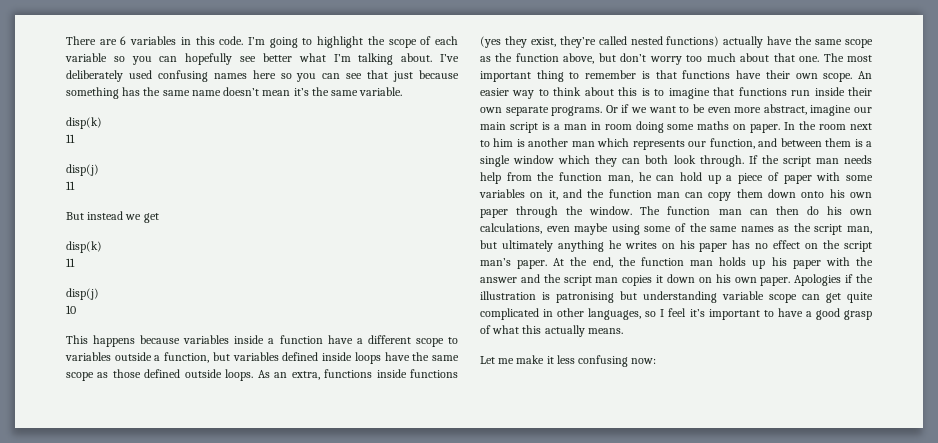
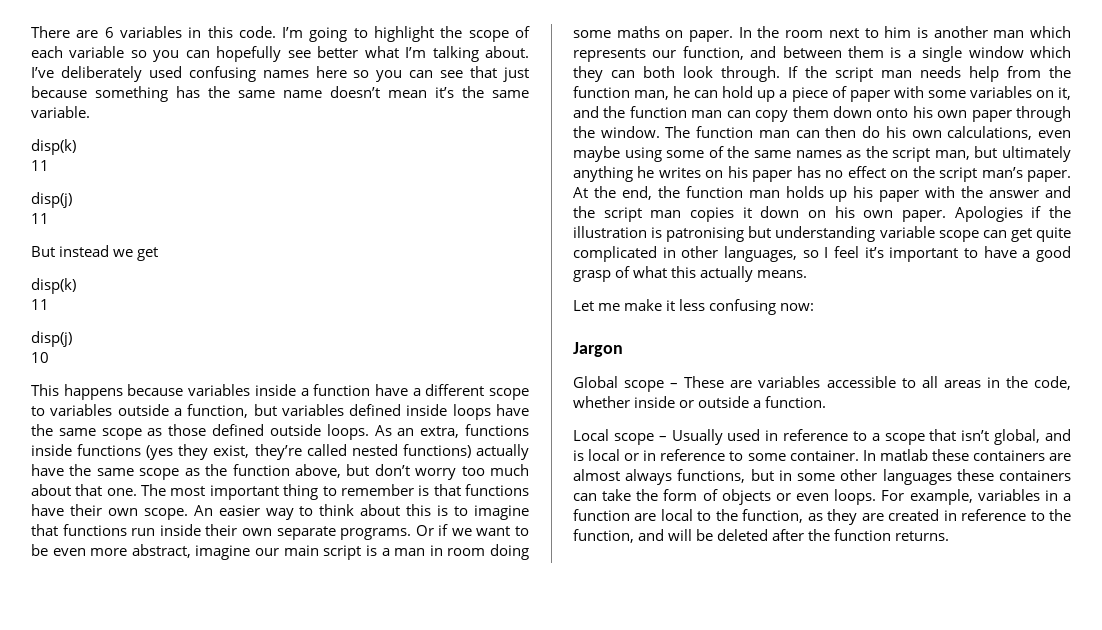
+ Jargon
+ Global scope – These are variables accessible to all areas in the code, whether inside or outside a function.
+ Local scope – Usually used in reference to a scope that isn’t global, and is local or in reference to some container. In matlab these containers are almost always functions, but in some other languages these containers can take the form of objects or even loops. For example, variables in a function are local to the function, as they are created in reference to the function, and will be deleted after the function returns.

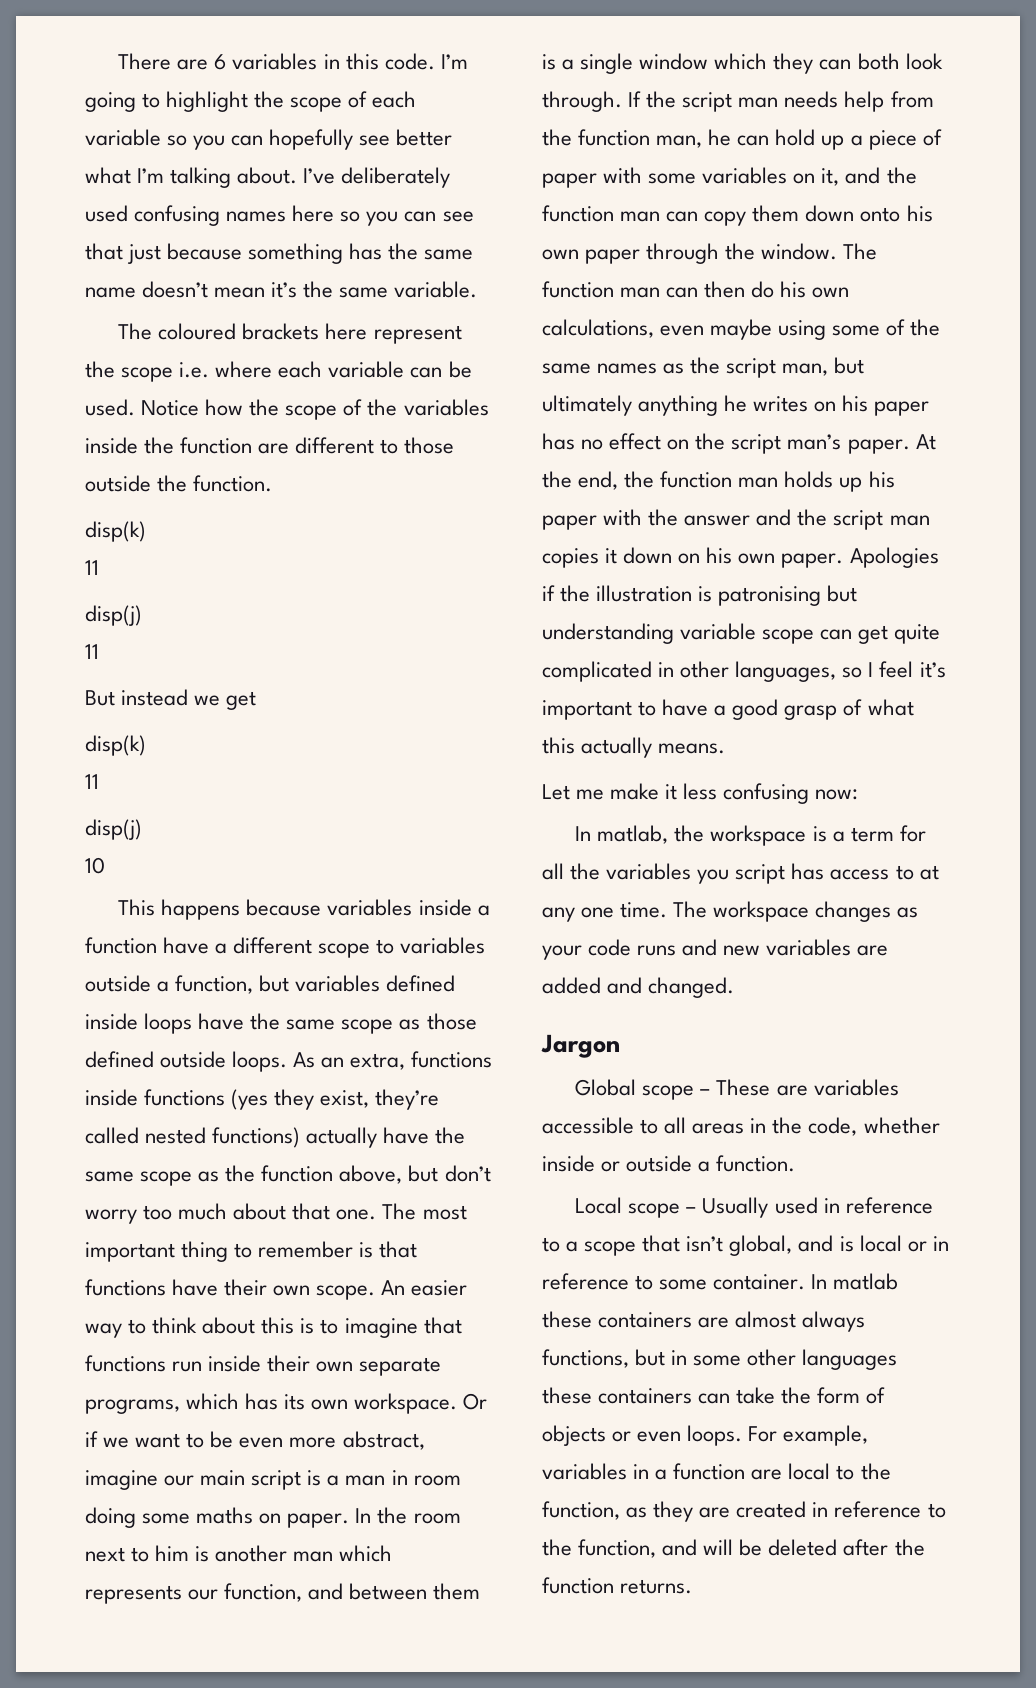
+ The coloured brackets here represent the scope i.e. where each variable can be used. Notice how the scope of the variables inside the function are different to those outside the function.
- An easier way to think about this is to imagine that functions run inside their own separate programs.
+ An easier way to think about this is to imagine that functions run inside their own separate programs, which has its own workspace.
+ In matlab, the workspace is a term for all the variables you script has access to at any one time. The workspace changes as your code runs and new variables are added and changed.

